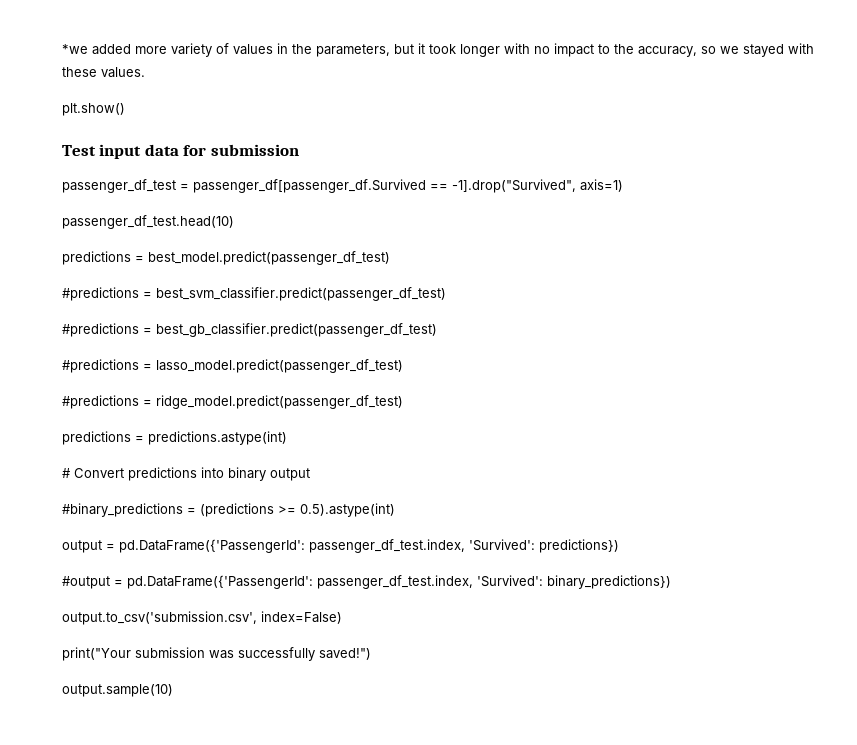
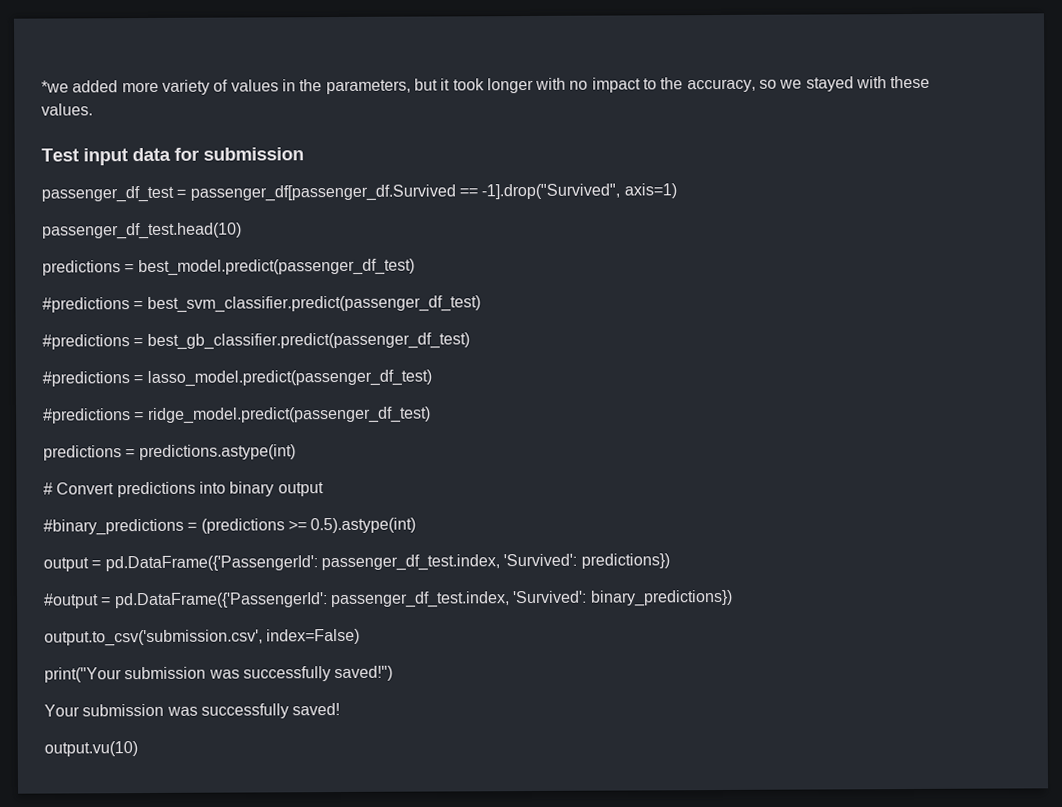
- plt.show()
- output.sample(10)
+ Your submission was successfully saved!
+ output.vu(10)

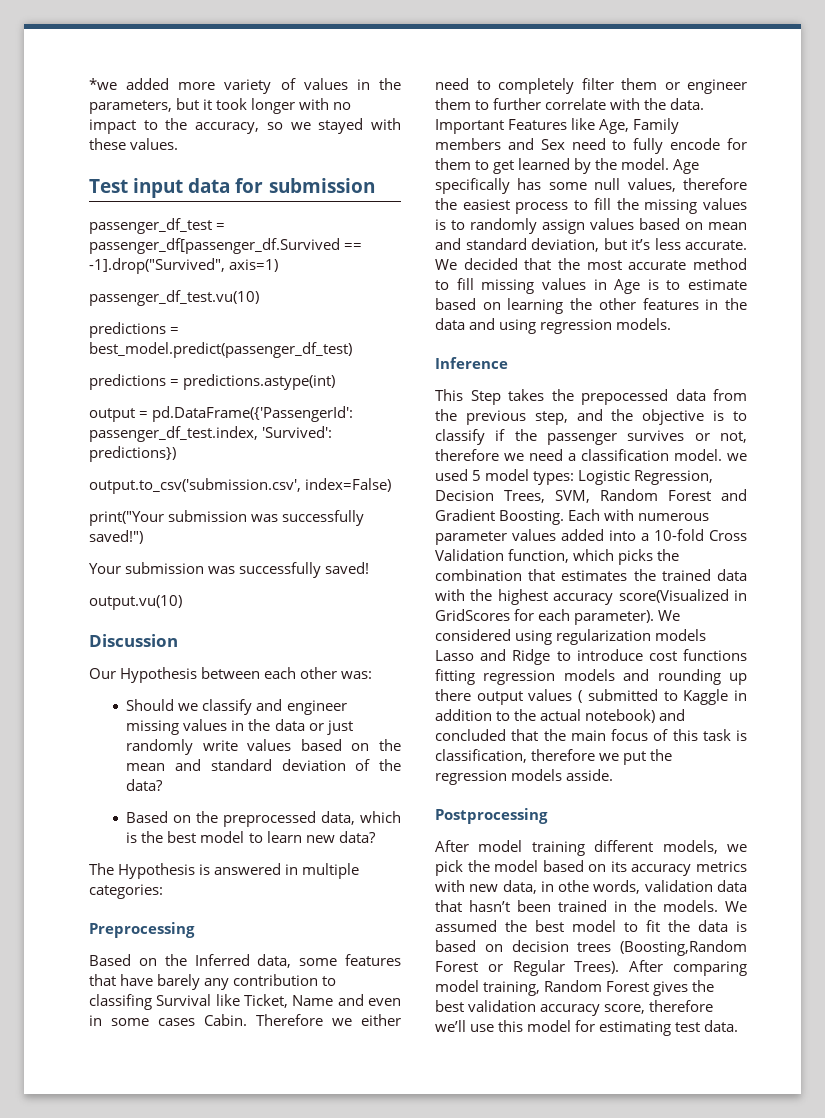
- passenger_df_test.head(10)
+ passenger_df_test.vu(10)
- #predictions = best_svm_classifier.predict(passenger_df_test)
- #predictions = best_gb_classifier.predict(passenger_df_test)
- #predictions = lasso_model.predict(passenger_df_test)
- #predictions = ridge_model.predict(passenger_df_test)
  predictions = predictions.astype(int)
- # Convert predictions into binary output
- #binary_predictions = (predictions >= 0.5).astype(int)
- #output = pd.DataFrame({'PassengerId': passenger_df_test.index, 'Survived': binary_predictions})
+ Discussion
+ Our Hypothesis between each other was:
+ Should we classify and engineer missing values in the data or just randomly write values based on the mean and standard deviation of the data?
+ Based on the preprocessed data, which is the best model to learn new data?
+ The Hypothesis is answered in multiple categories:
+ Preprocessing
+ Based on the Inferred data, some features that have barely any contribution to classifing Survival like Ticket, Name and even in some cases Cabin. Therefore we either need to completely filter them or engineer them to further correlate with the data. Important Features like Age, Family members and Sex need to fully encode for them to get learned by the model. Age specifically has some null values, therefore the easiest process to fill the missing values is to randomly assign values based on mean and standard deviation, but it’s less accurate. We decided that the most accurate method to fill missing values in Age is to estimate based on learning the other features in the data and using regression models.
+ Inference
+ This Step takes the prepocessed data from the previous step, and the objective is to classify if the passenger survives or not, therefore we need a classification model. we used 5 model types: Logistic Regression, Decision Trees, SVM, Random Forest and Gradient Boosting. Each with numerous parameter values added into a 10-fold Cross Validation function, which picks the combination that estimates the trained data with the highest accuracy score(Visualized in GridScores for each parameter). We considered using regularization models Lasso and Ridge to introduce cost functions fitting regression models and rounding up there output values ( submitted to Kaggle in addition to the actual notebook) and concluded that the main focus of this task is classification, therefore we put the regression models asside.
+ Postprocessing
+ After model training different models, we pick the model based on its accuracy metrics with new data, in othe words, validation data that hasn’t been trained in the models. We assumed the best model to fit the data is based on decision trees (Boosting,Random Forest or Regular Trees). After comparing model training, Random Forest gives the best validation accuracy score, therefore we’ll use this model for estimating test data.

